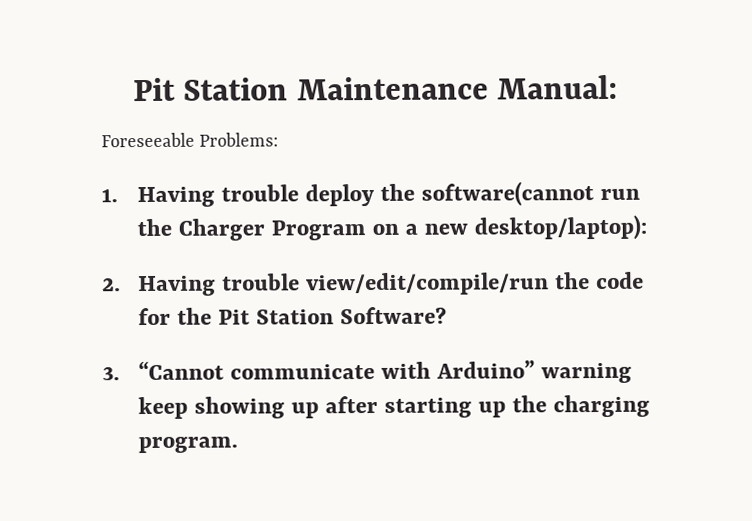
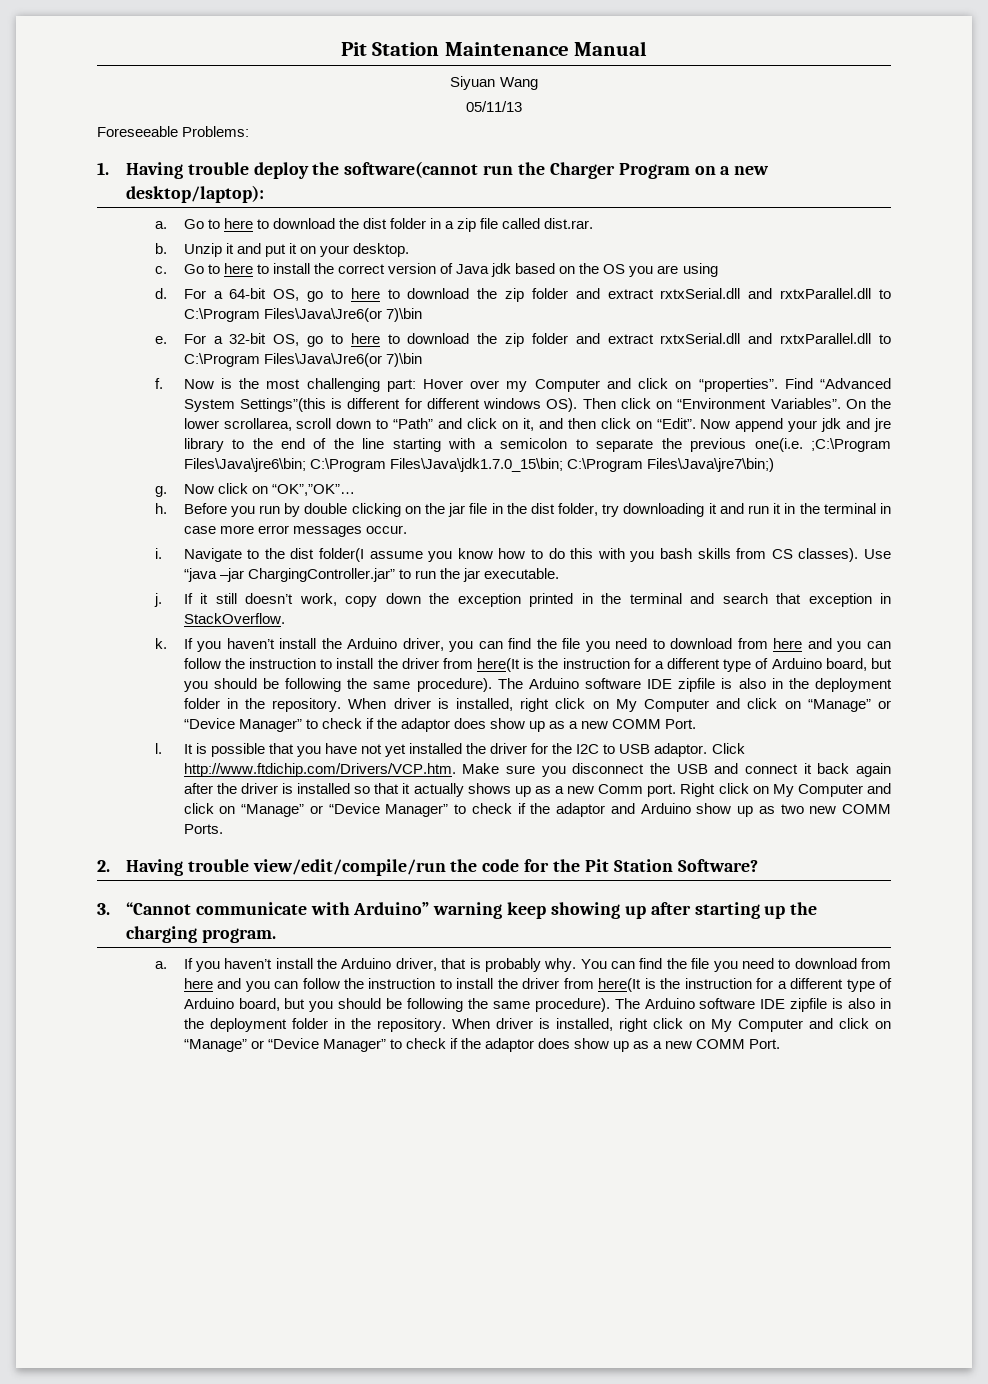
- Pit Station Maintenance Manual:
+ Pit Station Maintenance Manual
+ Siyuan Wang
+ 05/11/13
+ a. Go to here to download the dist folder in a zip file called dist.rar.
+ b. Unzip it and put it on your desktop.
+ c. Go to here to install the correct version of Java jdk based on the OS you are using
+ d. For a 64-bit OS, go to here to download the zip folder and extract rxtxSerial.dll and rxtxParallel.dll to C:\Program Files\Java\Jre6(or 7)\bin
+ e. For a 32-bit OS, go to here to download the zip folder and extract rxtxSerial.dll and rxtxParallel.dll to C:\Program Files\Java\Jre6(or 7)\bin
+ f. Now is the most challenging part: Hover over my Computer and click on “properties”. Find “Advanced System Settings”(this is different for different windows OS). Then click on “Environment Variables”. On the lower scrollarea, scroll down to “Path” and click on it, and then click on “Edit”. Now append your jdk and jre library to the end of the line starting with a semicolon to separate the previous one(i.e. ;C:\Program Files\Java\jre6\bin; C:\Program Files\Java\jdk1.7.0_15\bin; C:\Program Files\Java\jre7\bin;)
+ g. Now click on “OK”,”OK”…
+ h. Before you run by double clicking on the jar file in the dist folder, try downloading it and run it in the terminal in case more error messages occur.
+ i. Navigate to the dist folder(I assume you know how to do this with you bash skills from CS classes). Use “java –jar ChargingController.jar” to run the jar executable.
+ j. If it still doesn’t work, copy down the exception printed in the terminal and search that exception in StackOverflow.
+ k. If you haven’t install the Arduino driver, you can find the file you need to download from here and you can follow the instruction to install the driver from here(It is the instruction for a different type of Arduino board, but you should be following the same procedure). The Arduino software IDE zipfile is also in the deployment folder in the repository. When driver is installed, right click on My Computer and click on “Manage” or “Device Manager” to check if the adaptor does show up as a new COMM Port.
+ l. It is possible that you have not yet installed the driver for the I2C to USB adaptor. Click http://www.ftdichip.com/Drivers/VCP.htm. Make sure you disconnect the USB and connect it back again after the driver is installed so that it actually shows up as a new Comm port. Right click on My Computer and click on “Manage” or “Device Manager” to check if the adaptor and Arduino show up as two new COMM Ports.
+ a. If you haven’t install the Arduino driver, that is probably why. You can find the file you need to download from here and you can follow the instruction to install the driver from here(It is the instruction for a different type of Arduino board, but you should be following the same procedure). The Arduino software IDE zipfile is also in the deployment folder in the repository. When driver is installed, right click on My Computer and click on “Manage” or “Device Manager” to check if the adaptor does show up as a new COMM Port.

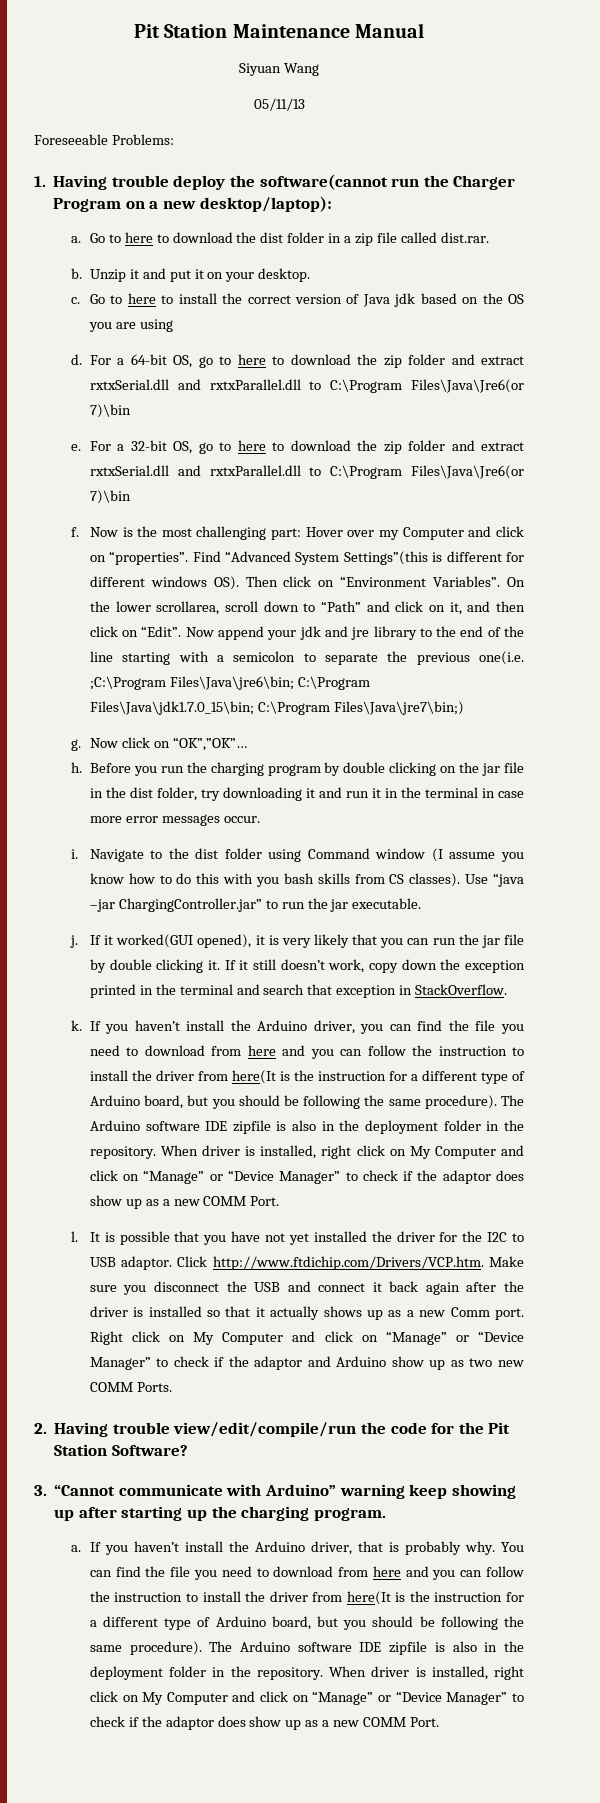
- Before you run by double clicking on the jar file in the dist folder, try downloading it and run it in the terminal in case more error messages occur.
+ Before you run the charging program by double clicking on the jar file in the dist folder, try downloading it and run it in the terminal in case more error messages occur.
- Navigate to the dist folder(I assume you know how to do this with you bash skills from CS classes).
+ Navigate to the dist folder using Command window (I assume you know how to do this with you bash skills from CS classes).
- If it still doesn’t work, copy down the exception printed in the terminal and search that exception in StackOverflow.
+ If it worked(GUI opened), it is very likely that you can run the jar file by double clicking it. If it still doesn’t work, copy down the exception printed in the terminal and search that exception in StackOverflow.

